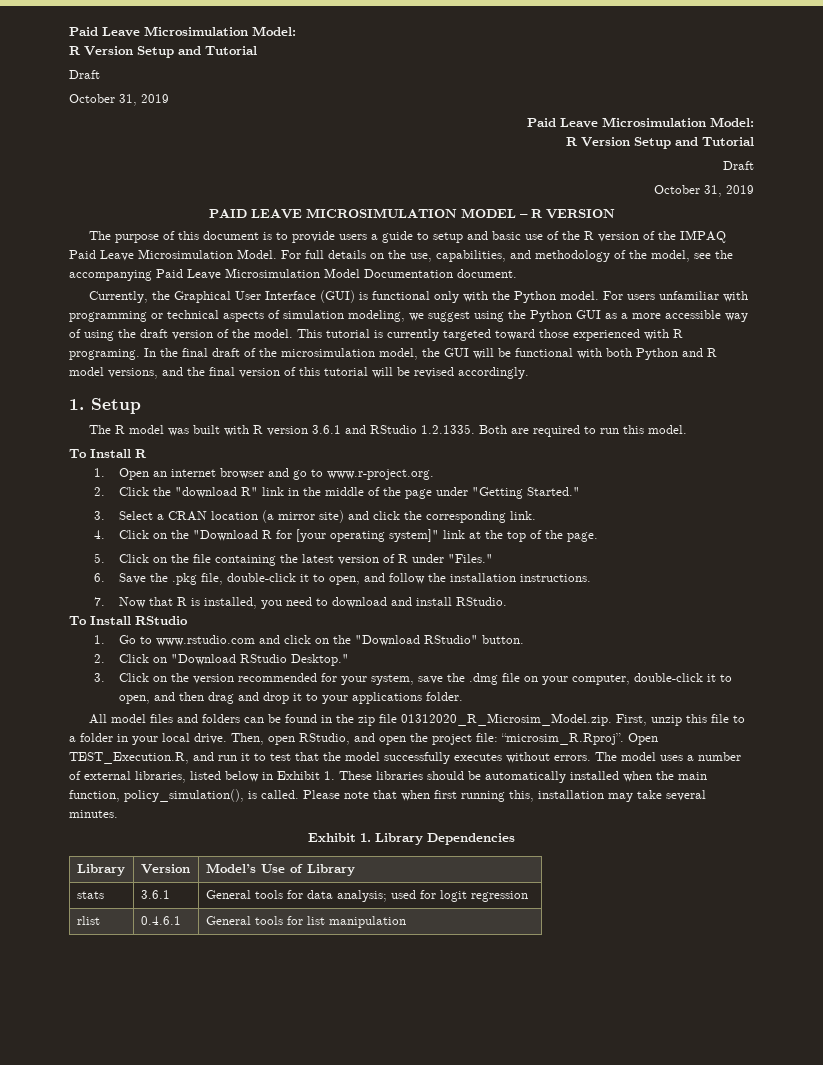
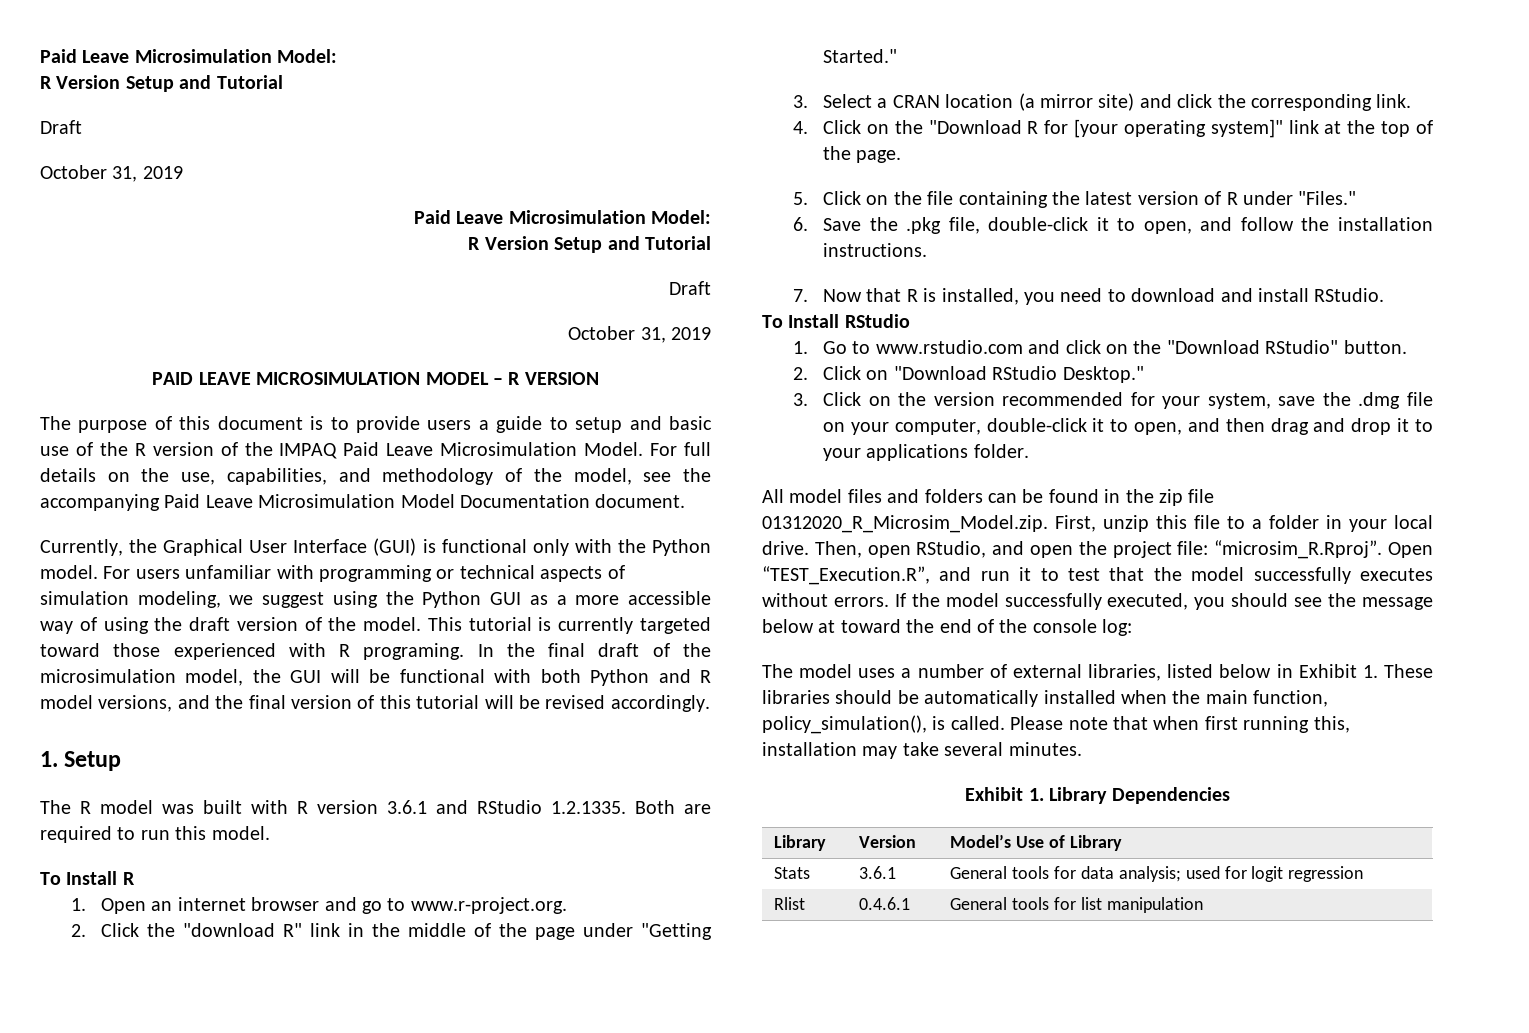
- Then, open RStudio, and open the project file: “microsim_R.Rproj”. Open TEST_Execution.R, and run it to test that the model successfully executes without errors. The model uses a number of external libraries, listed below in Exhibit 1. These libraries should be automatically installed when the main function, policy_simulation(), is called.
+ Then, open RStudio, and open the project file: “microsim_R.Rproj”. Open “TEST_Execution.R”, and run it to test that the model successfully executes without errors. If the model successfully executed, you should see the message below at toward the end of the console log:
+ The model uses a number of external libraries, listed below in Exhibit 1. These libraries should be automatically installed when the main function, policy_simulation(), is called.
- stats | 3.6.1 | General tools for data analysis; used for logit regression
+ Stats | 3.6.1 | General tools for data analysis; used for logit regression
- rlist | 0.4.6.1 | General tools for list manipulation
+ Rlist | 0.4.6.1 | General tools for list manipulation

